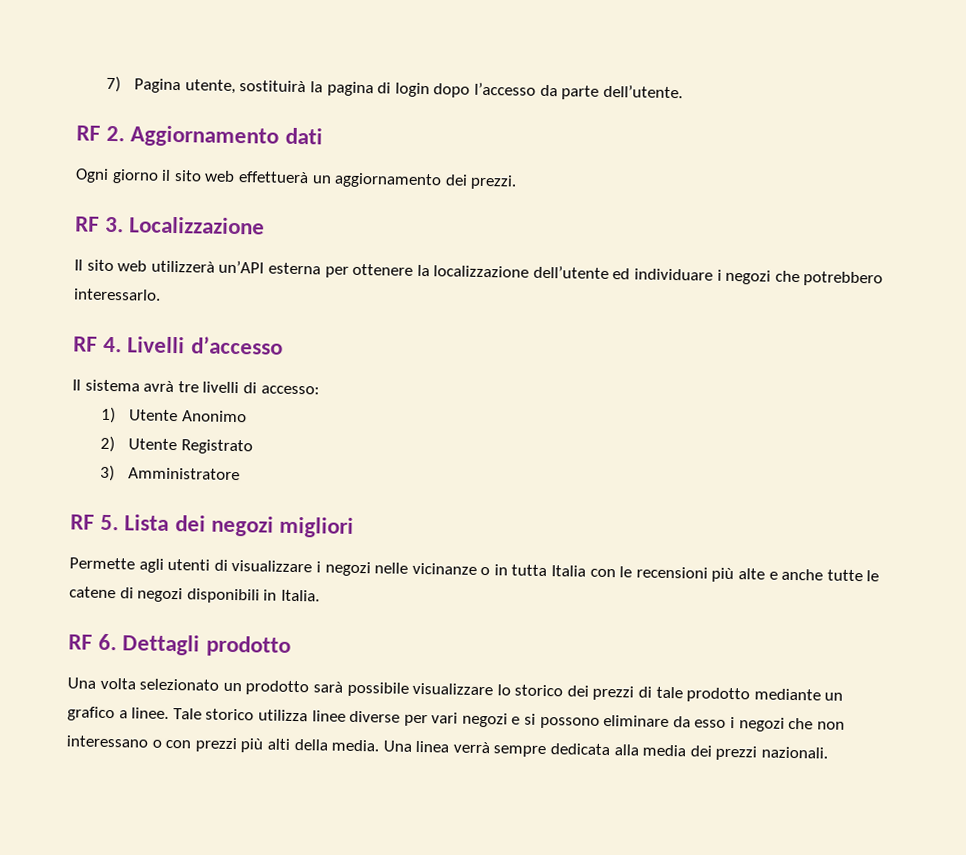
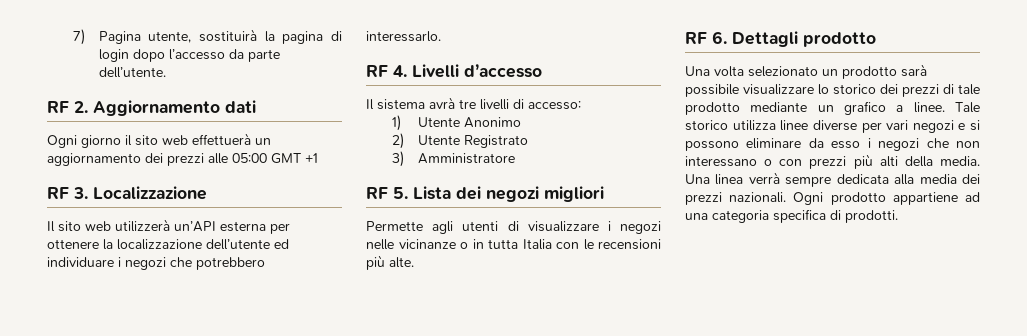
- Ogni giorno il sito web effettuerà un aggiornamento dei prezzi.
+ Ogni giorno il sito web effettuerà un aggiornamento dei prezzi alle 05:00 GMT +1
- Permette agli utenti di visualizzare i negozi nelle vicinanze o in tutta Italia con le recensioni più alte e anche tutte le catene di negozi disponibili in Italia.
+ Permette agli utenti di visualizzare i negozi nelle vicinanze o in tutta Italia con le recensioni più alte.
+ Ogni prodotto appartiene ad una categoria specifica di prodotti.

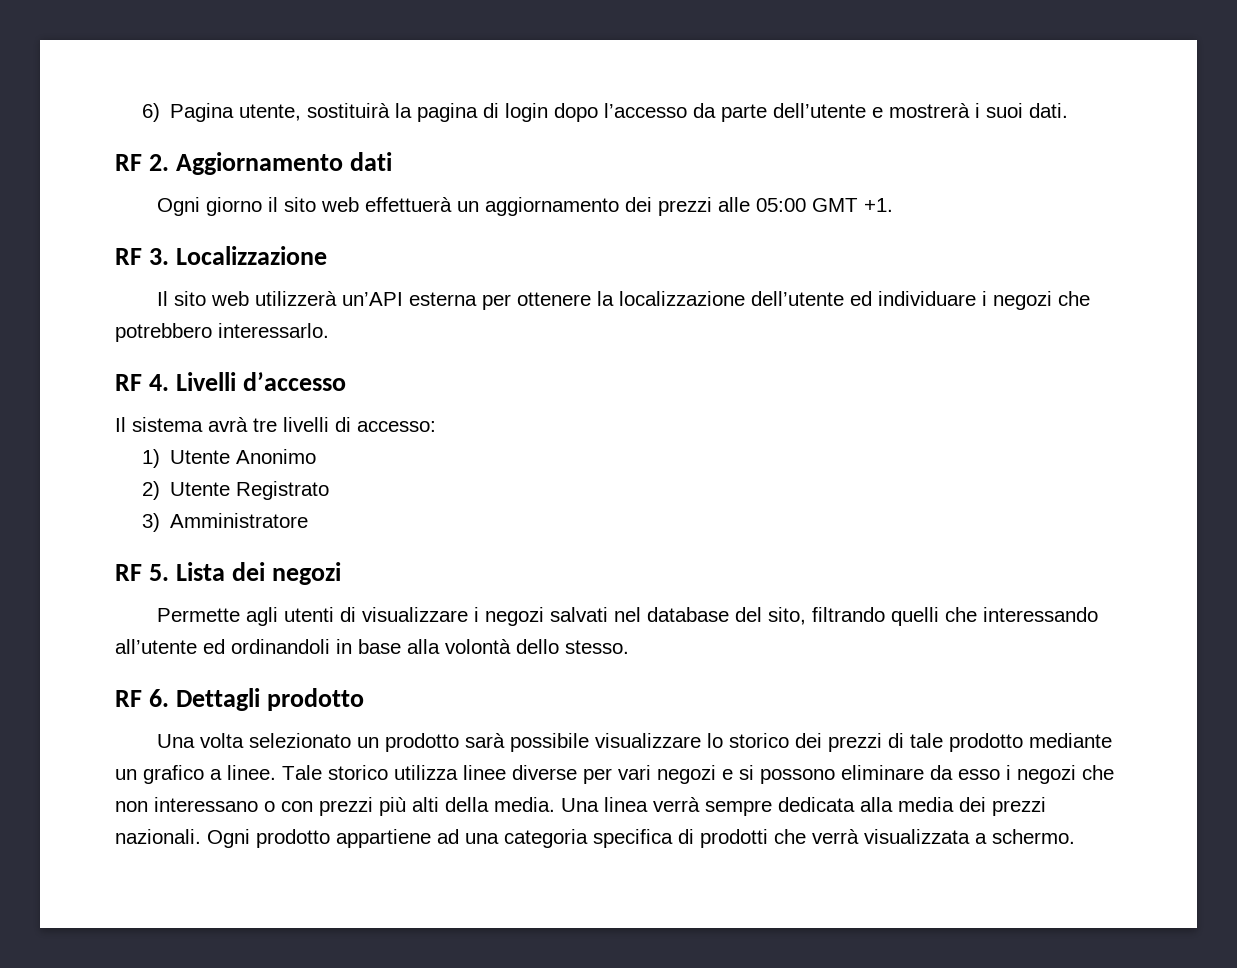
- 7) Pagina utente, sostituirà la pagina di login dopo l’accesso da parte dell’utente.
+ 6) Pagina utente, sostituirà la pagina di login dopo l’accesso da parte dell’utente e mostrerà i suoi dati.
- Ogni giorno il sito web effettuerà un aggiornamento dei prezzi alle 05:00 GMT +1
+ Ogni giorno il sito web effettuerà un aggiornamento dei prezzi alle 05:00 GMT +1.
- RF 5. Lista dei negozi migliori
+ RF 5. Lista dei negozi
- Permette agli utenti di visualizzare i negozi nelle vicinanze o in tutta Italia con le recensioni più alte.
+ Permette agli utenti di visualizzare i negozi salvati nel database del sito, filtrando quelli che interessando all’utente ed ordinandoli in base alla volontà dello stesso.
- Ogni prodotto appartiene ad una categoria specifica di prodotti.
+ Ogni prodotto appartiene ad una categoria specifica di prodotti che verrà visualizzata a schermo.

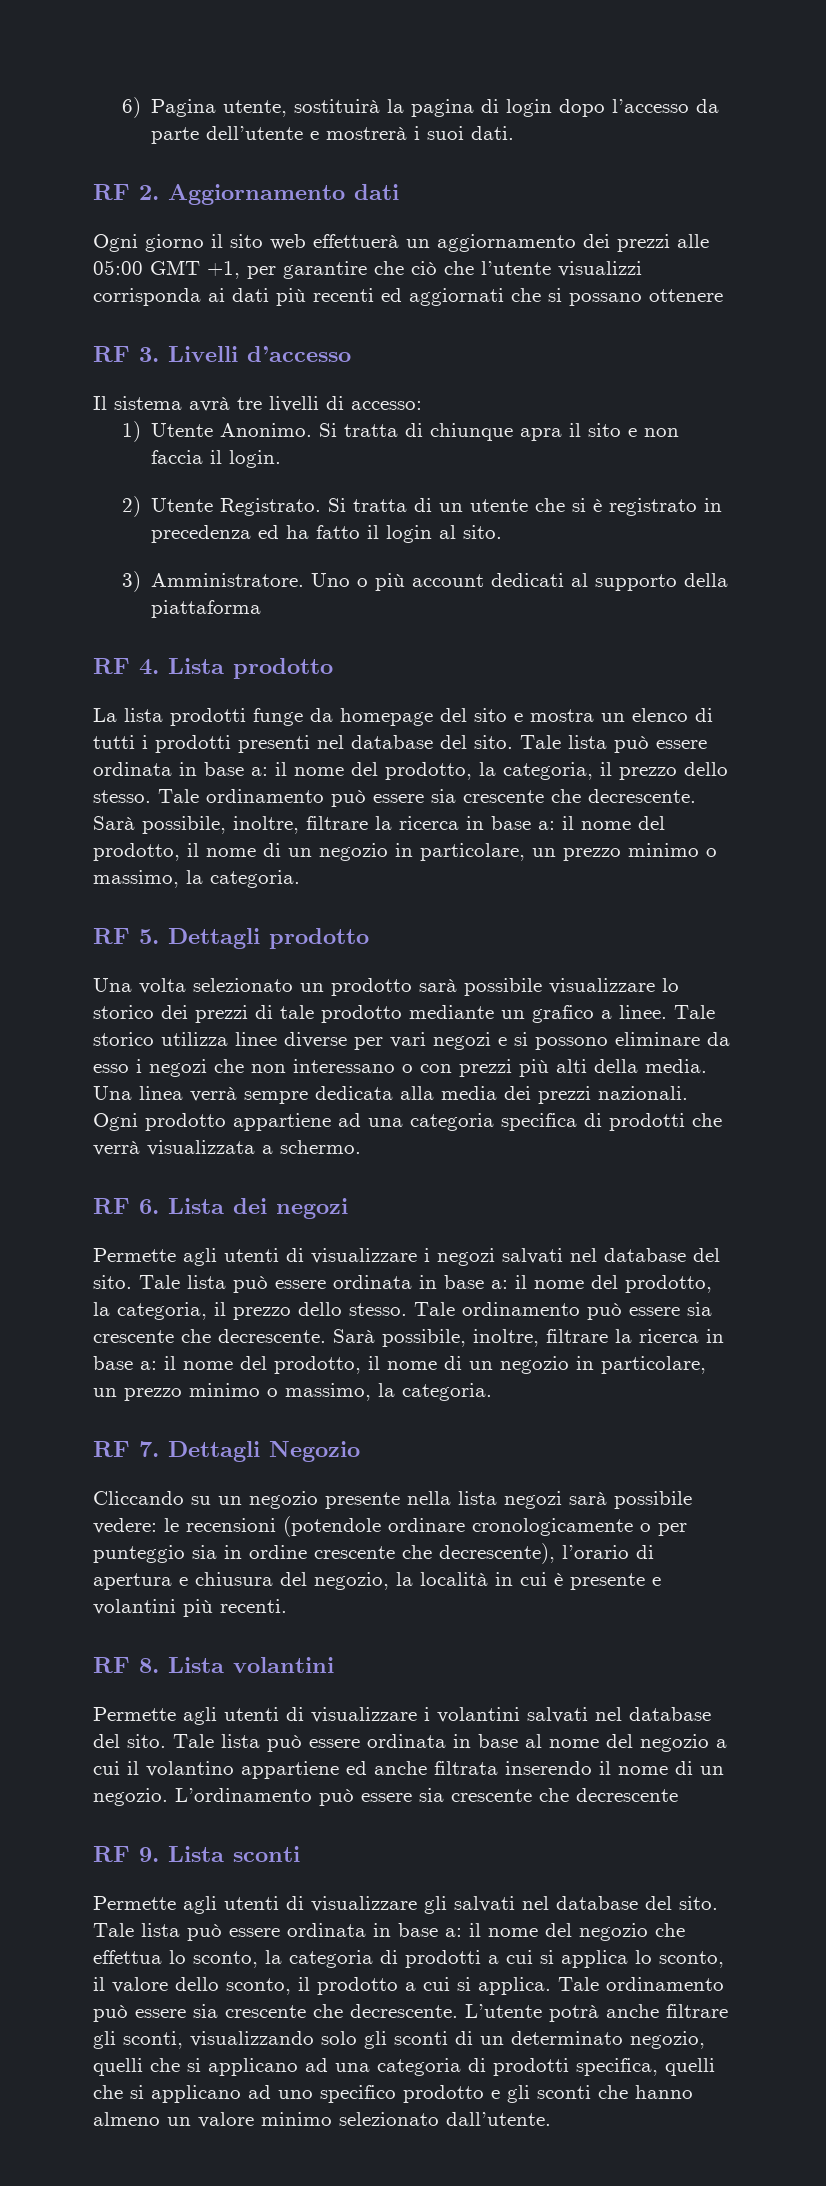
- Ogni giorno il sito web effettuerà un aggiornamento dei prezzi alle 05:00 GMT +1.
- RF 3. Localizzazione
- Il sito web utilizzerà un’API esterna per ottenere la localizzazione dell’utente ed individuare i negozi che potrebbero interessarlo.
- RF 4. Livelli d’accesso
+ Ogni giorno il sito web effettuerà un aggiornamento dei prezzi alle 05:00 GMT +1, per garantire che ciò che l’utente visualizzi corrisponda ai dati più recenti ed aggiornati che si possano ottenere
+ RF 3. Livelli d’accesso
- 1) Utente Anonimo
- 2) Utente Registrato
- 3) Amministratore
- RF 5. Lista dei negozi
- Permette agli utenti di visualizzare i negozi salvati nel database del sito, filtrando quelli che interessando all’utente ed ordinandoli in base alla volontà dello stesso.
- RF 6. Dettagli prodotto
+ 1) Utente Anonimo. Si tratta di chiunque apra il sito e non faccia il login.
+ 2) Utente Registrato. Si tratta di un utente che si è registrato in precedenza ed ha fatto il login al sito.
+ 3) Amministratore. Uno o più account dedicati al supporto della piattaforma
+ RF 4. Lista prodotto
+ La lista prodotti funge da homepage del sito e mostra un elenco di tutti i prodotti presenti nel database del sito. Tale lista può essere ordinata in base a: il nome del prodotto, la categoria, il prezzo dello stesso. Tale ordinamento può essere sia crescente che decrescente. Sarà possibile, inoltre, filtrare la ricerca in base a: il nome del prodotto, il nome di un negozio in particolare, un prezzo minimo o massimo, la categoria.
+ RF 5. Dettagli prodotto
+ RF 6. Lista dei negozi
+ Permette agli utenti di visualizzare i negozi salvati nel database del sito. Tale lista può essere ordinata in base a: il nome del prodotto, la categoria, il prezzo dello stesso. Tale ordinamento può essere sia crescente che decrescente. Sarà possibile, inoltre, filtrare la ricerca in base a: il nome del prodotto, il nome di un negozio in particolare, un prezzo minimo o massimo, la categoria.
+ RF 7. Dettagli Negozio
+ Cliccando su un negozio presente nella lista negozi sarà possibile vedere: le recensioni (potendole ordinare cronologicamente o per punteggio sia in ordine crescente che decrescente), l’orario di apertura e chiusura del negozio, la località in cui è presente e volantini più recenti.
+ RF 8. Lista volantini
+ Permette agli utenti di visualizzare i volantini salvati nel database del sito. Tale lista può essere ordinata in base al nome del negozio a cui il volantino appartiene ed anche filtrata inserendo il nome di un negozio. L’ordinamento può essere sia crescente che decrescente
+ RF 9. Lista sconti
+ Permette agli utenti di visualizzare gli salvati nel database del sito. Tale lista può essere ordinata in base a: il nome del negozio che effettua lo sconto, la categoria di prodotti a cui si applica lo sconto, il valore dello sconto, il prodotto a cui si applica. Tale ordinamento può essere sia crescente che decrescente. L’utente potrà anche filtrare gli sconti, visualizzando solo gli sconti di un determinato negozio, quelli che si applicano ad una categoria di prodotti specifica, quelli che si applicano ad uno specifico prodotto e gli sconti che hanno almeno un valore minimo selezionato dall’utente.

